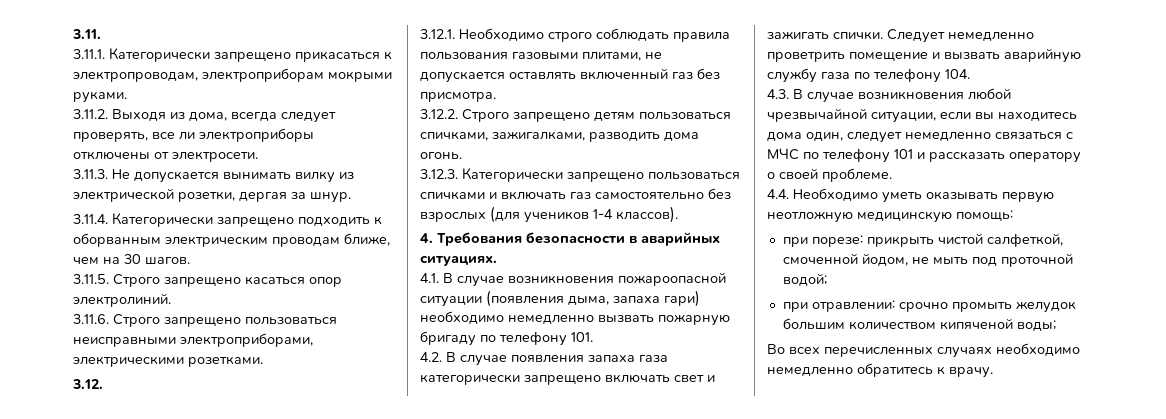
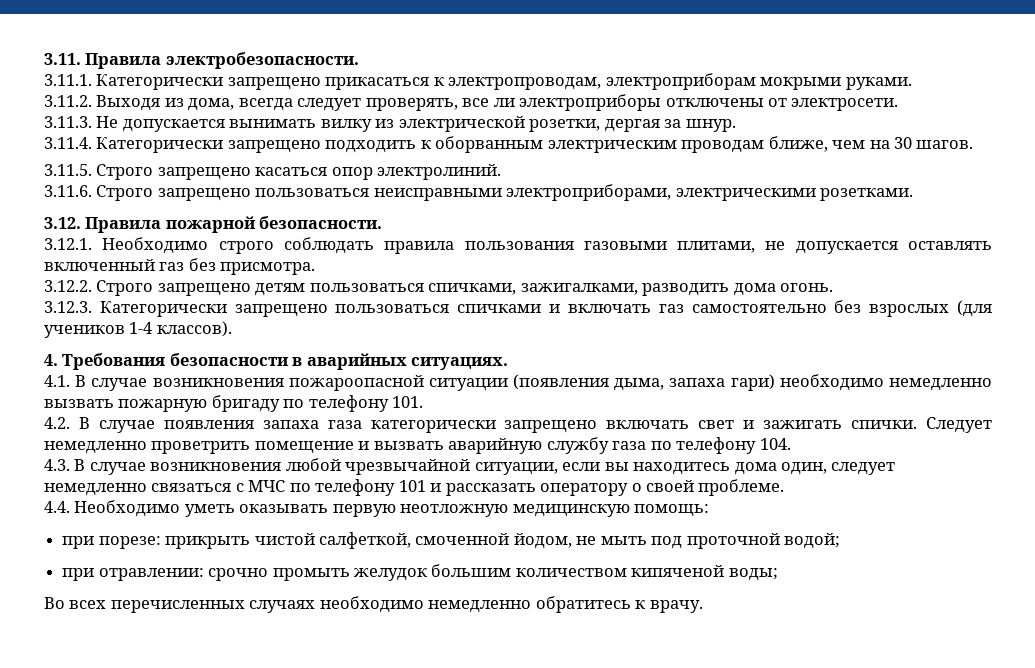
- 3.11.
+ 3.11. Правила электробезопасности.
- 3.12.
+ 3.12. Правила пожарной безопасности.

